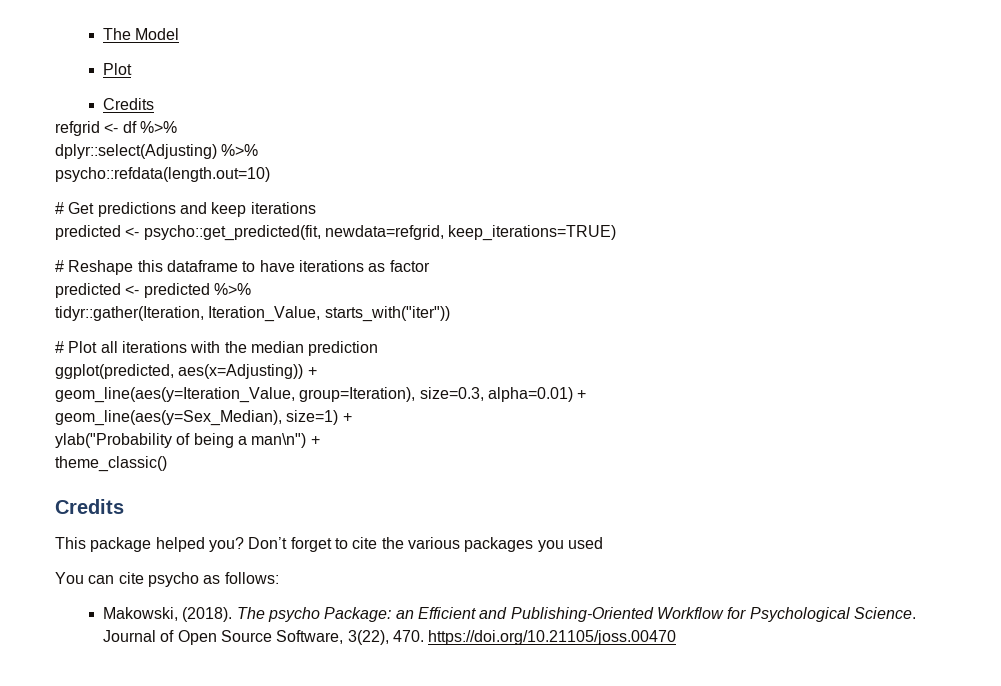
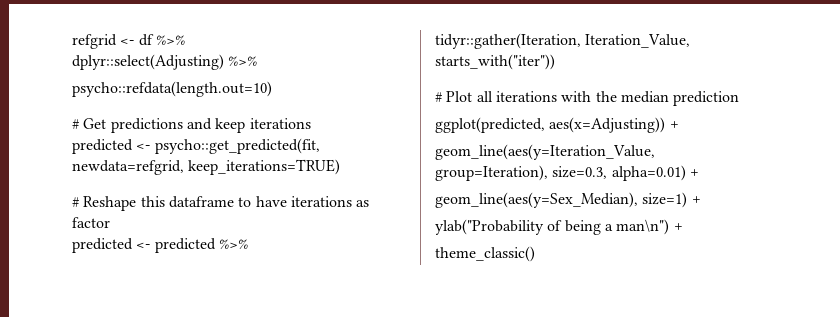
- The Model
- Plot
- Credits
  theme_classic()
- Credits
- This package helped you? Don’t forget to cite the various packages you used
- You can cite psycho as follows:
- Makowski, (2018). The psycho Package: an Efficient and Publishing-Oriented Workflow for Psychological Science. Journal of Open Source Software, 3(22), 470. https://doi.org/10.21105/joss.00470

